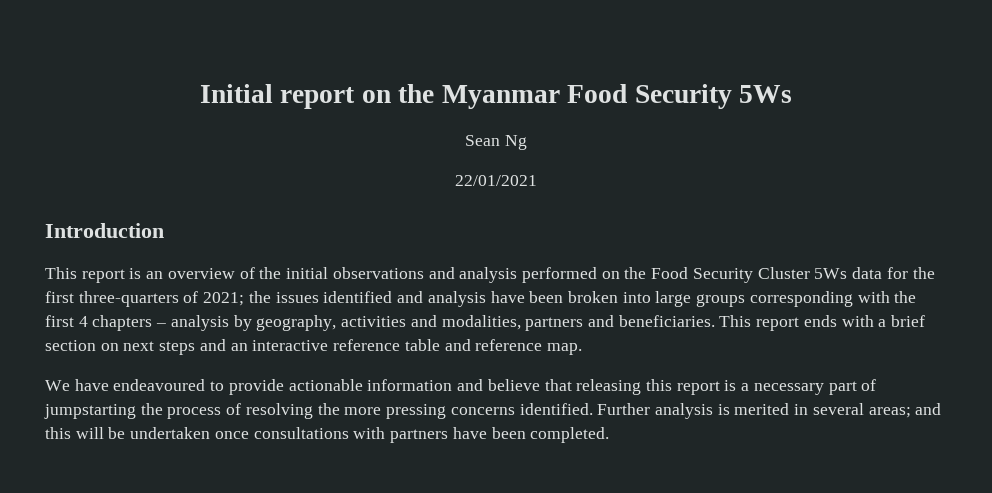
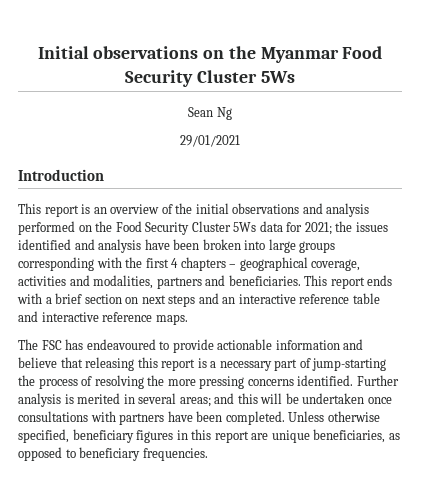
- Initial report on the Myanmar Food Security 5Ws
+ Initial observations on the Myanmar Food Security Cluster 5Ws
- 22/01/2021
+ 29/01/2021
- This report is an overview of the initial observations and analysis performed on the Food Security Cluster 5Ws data for the first three-quarters of 2021; the issues identified and analysis have been broken into large groups corresponding with the first 4 chapters – analysis by geography, activities and modalities, partners and beneficiaries.
+ This report is an overview of the initial observations and analysis performed on the Food Security Cluster 5Ws data for 2021; the issues identified and analysis have been broken into large groups corresponding with the first 4 chapters – geographical coverage, activities and modalities, partners and beneficiaries.
- This report ends with a brief section on next steps and an interactive reference table and reference map.
- We have endeavoured to provide actionable information and believe that releasing this report is a necessary part of jumpstarting the process of resolving the more pressing concerns identified.
+ This report ends with a brief section on next steps and an interactive reference table and interactive reference maps.
+ The FSC has endeavoured to provide actionable information and believe that releasing this report is a necessary part of jump-starting the process of resolving the more pressing concerns identified.
+ Unless otherwise specified, beneficiary figures in this report are unique beneficiaries, as opposed to beneficiary frequencies.

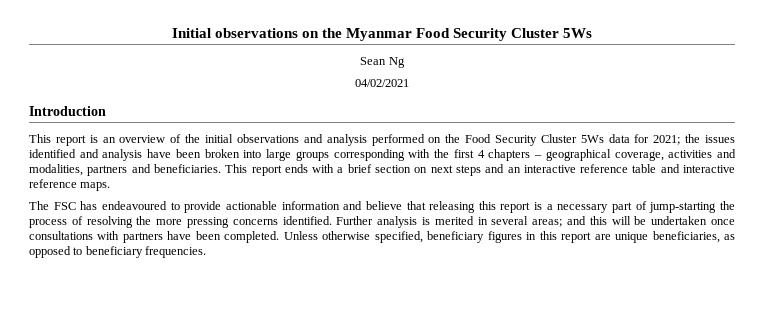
- 29/01/2021
+ 04/02/2021

